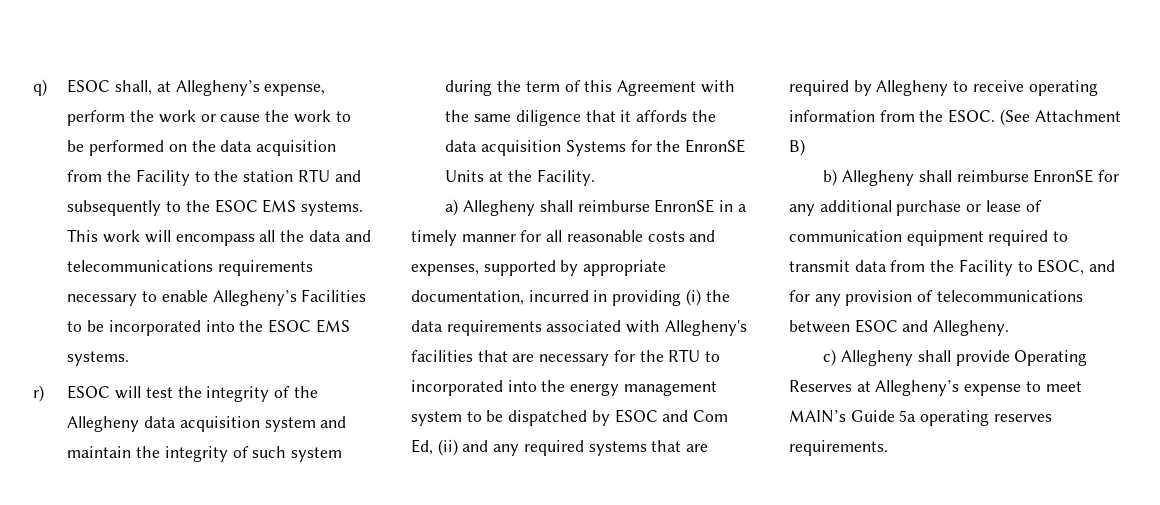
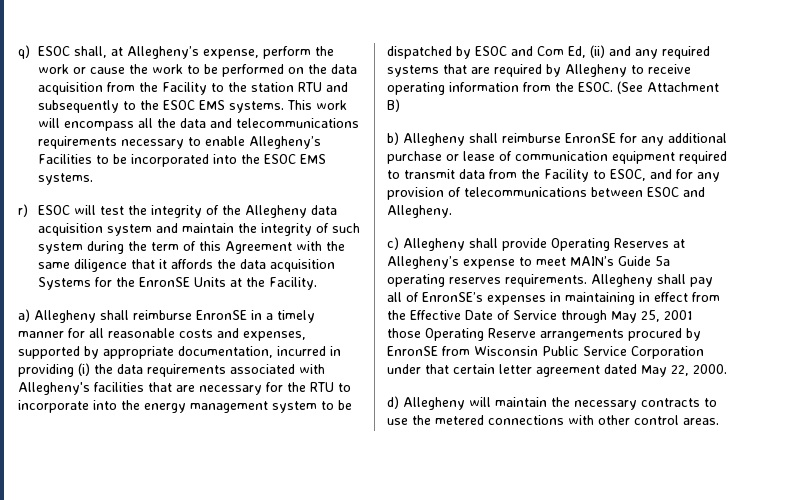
- a) Allegheny shall reimburse EnronSE in a timely manner for all reasonable costs and expenses, supported by appropriate documentation, incurred in providing (i) the data requirements associated with Allegheny's facilities that are necessary for the RTU to incorporated into the energy management system to be dispatched by ESOC and Com Ed, (ii) and any required systems that are required by Allegheny to receive operating information from the ESOC.
+ a) Allegheny shall reimburse EnronSE in a timely manner for all reasonable costs and expenses, supported by appropriate documentation, incurred in providing (i) the data requirements associated with Allegheny's facilities that are necessary for the RTU to incorporate into the energy management system to be dispatched by ESOC and Com Ed, (ii) and any required systems that are required by Allegheny to receive operating information from the ESOC.
+ Allegheny shall pay all of EnronSE’s expenses in maintaining in effect from the Effective Date of Service through May 25, 2001 those Operating Reserve arrangements procured by EnronSE from Wisconsin Public Service Corporation under that certain letter agreement dated May 22, 2000.
+ d) Allegheny will maintain the necessary contracts to use the metered connections with other control areas.

